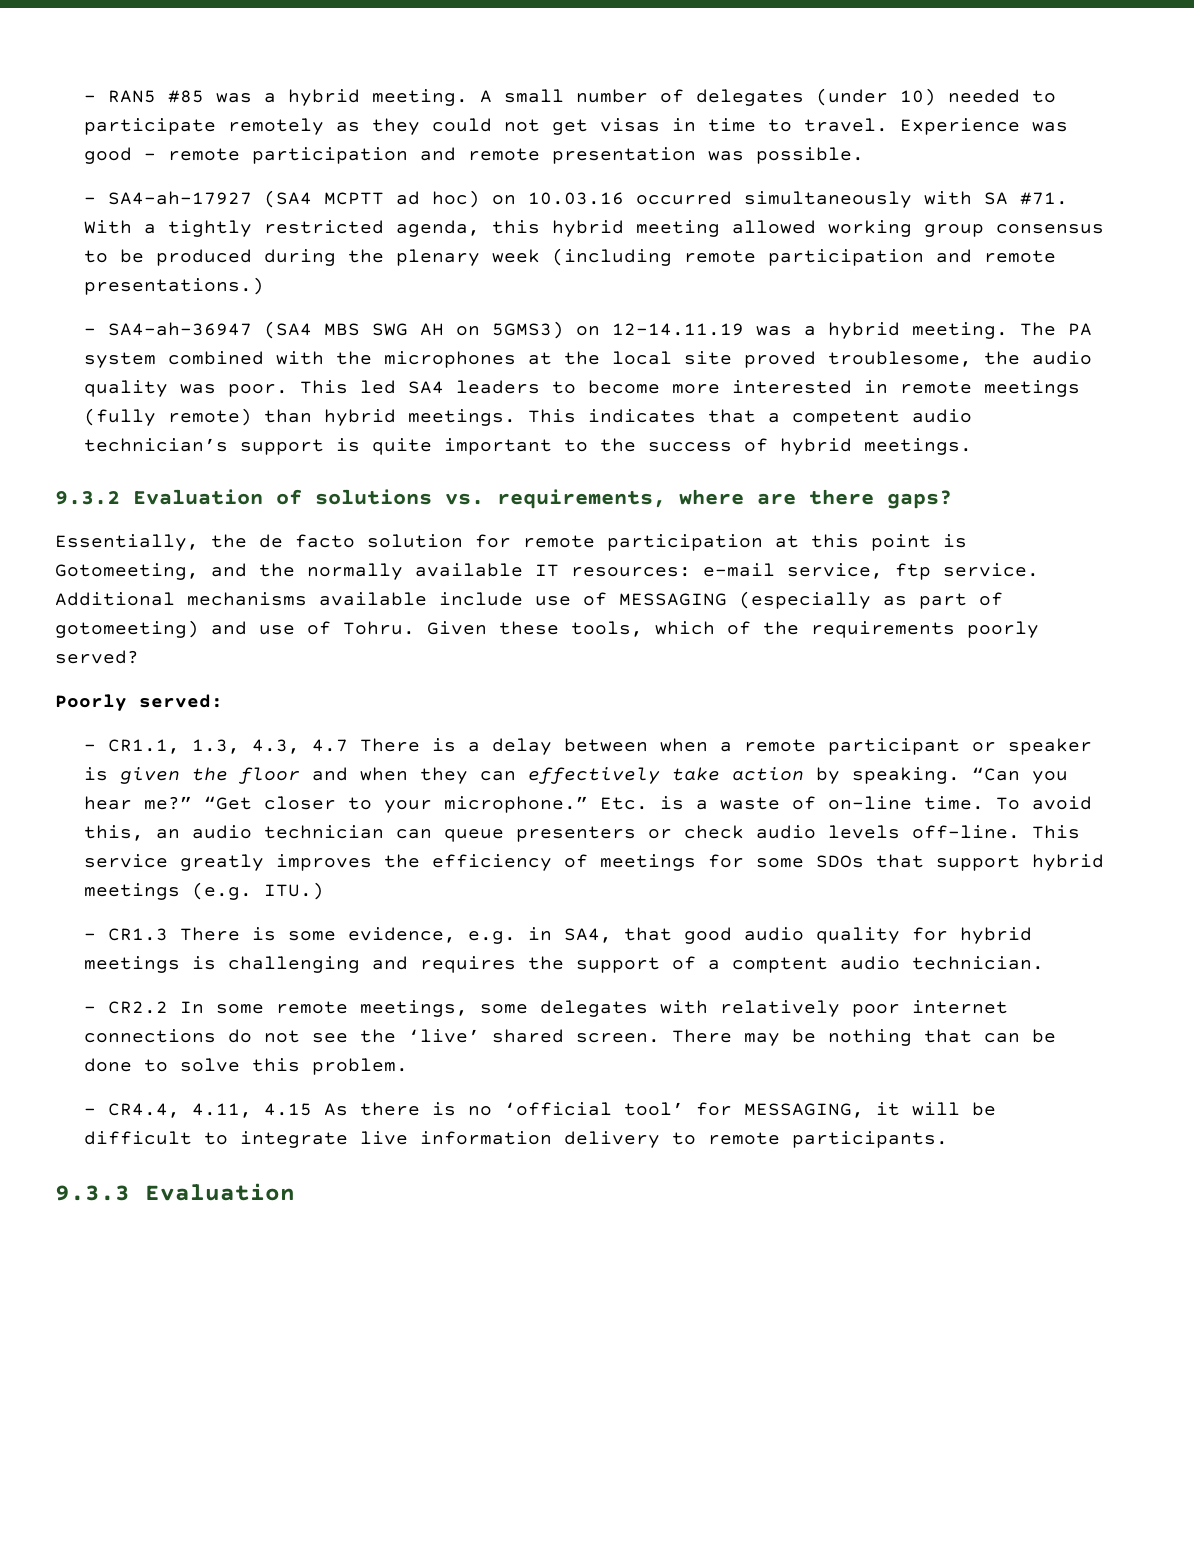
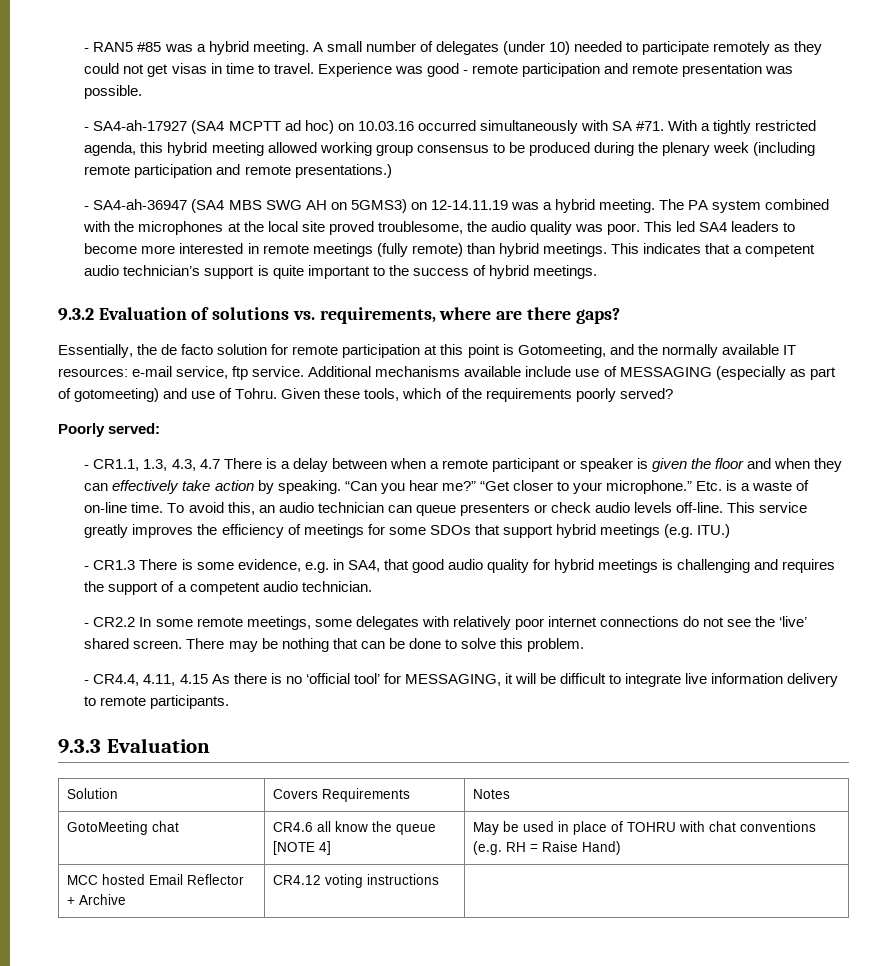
- - CR1.3 There is some evidence, e.g. in SA4, that good audio quality for hybrid meetings is challenging and requires the support of a comptent audio technician.
+ - CR1.3 There is some evidence, e.g. in SA4, that good audio quality for hybrid meetings is challenging and requires the support of a competent audio technician.
+ Solution | Covers Requirements | Notes
+ GotoMeeting chat | CR4.6 all know the queue [NOTE 4] | May be used in place of TOHRU with chat conventions (e.g. RH = Raise Hand)
+ MCC hosted Email Reflector + Archive | CR4.12 voting instructions |

